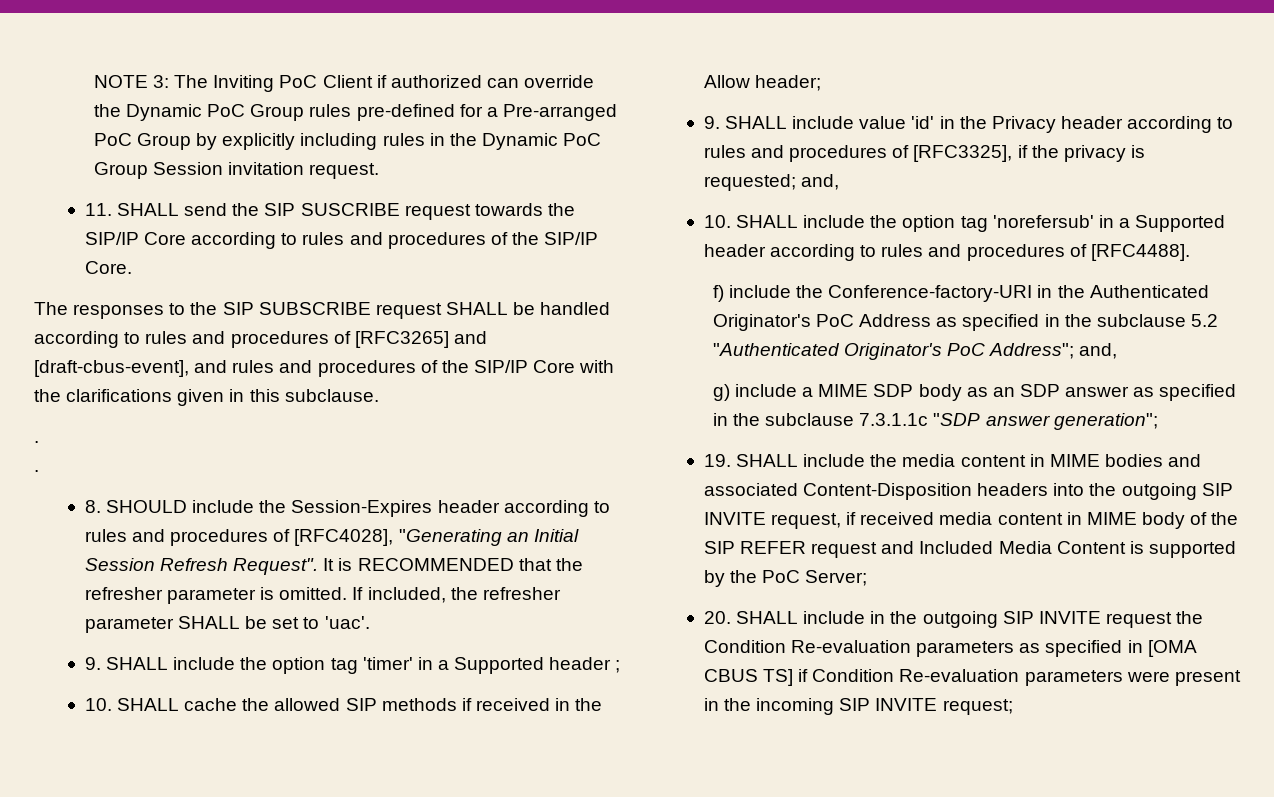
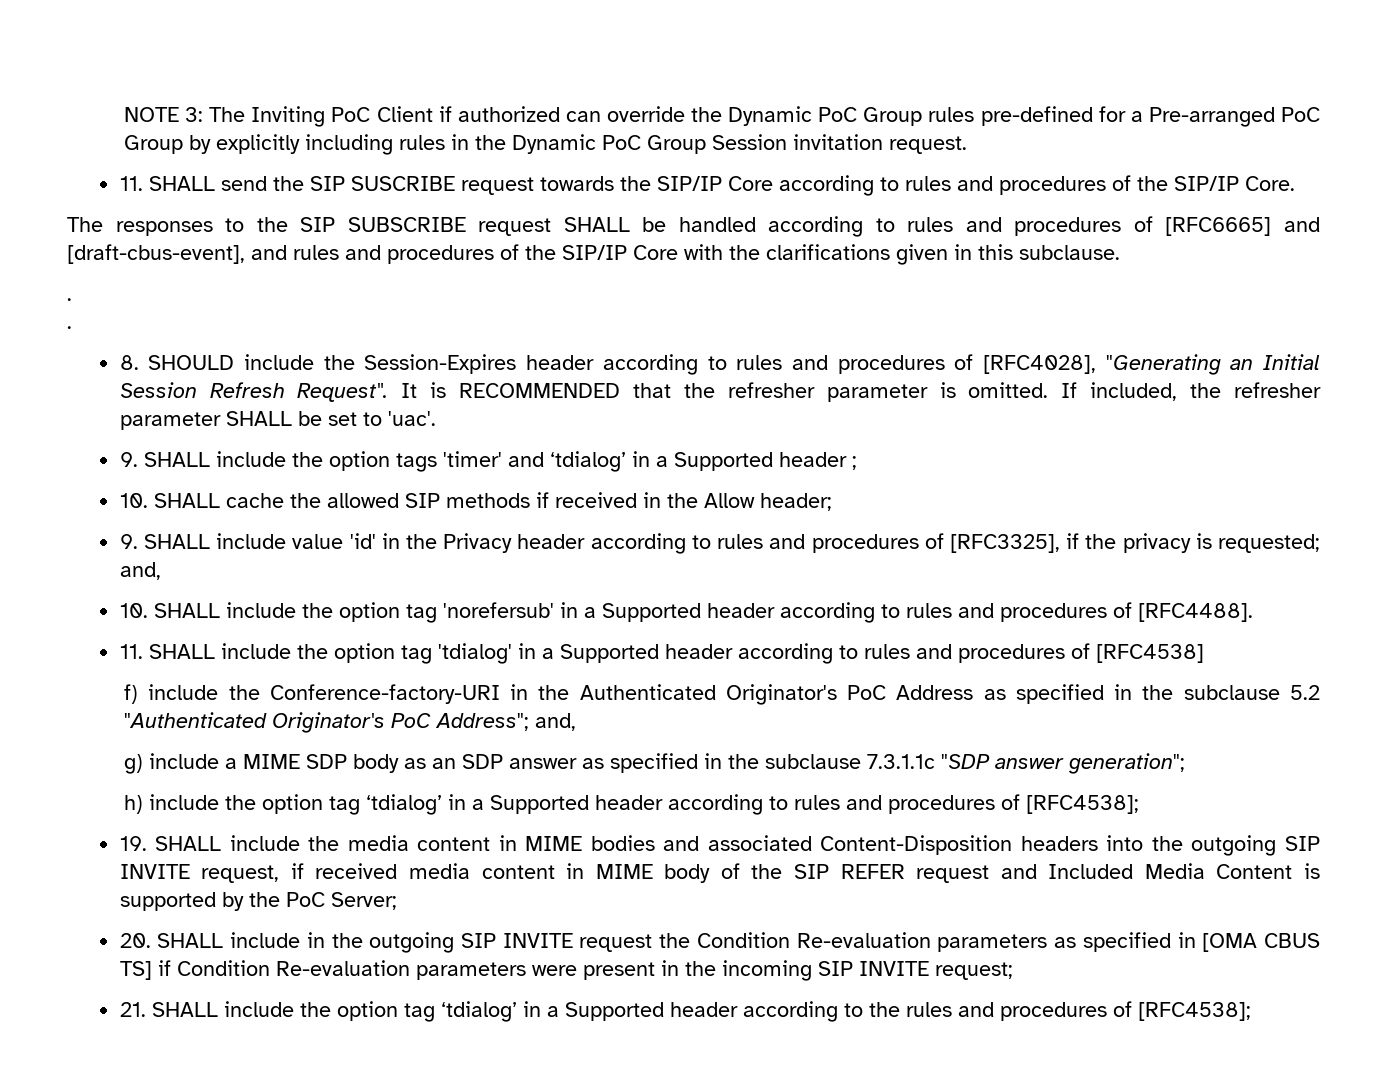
- The responses to the SIP SUBSCRIBE request SHALL be handled according to rules and procedures of [RFC3265] and [draft-cbus-event], and rules and procedures of the SIP/IP Core with the clarifications given in this subclause.
+ The responses to the SIP SUBSCRIBE request SHALL be handled according to rules and procedures of [RFC6665] and [draft-cbus-event], and rules and procedures of the SIP/IP Core with the clarifications given in this subclause.
- 9. SHALL include the option tag 'timer' in a Supported header ;
+ 9. SHALL include the option tags 'timer' and ‘tdialog’ in a Supported header ;
+ 11. SHALL include the option tag 'tdialog' in a Supported header according to rules and procedures of [RFC4538]
+ h) include the option tag ‘tdialog’ in a Supported header according to rules and procedures of [RFC4538];
+ 21. SHALL include the option tag ‘tdialog’ in a Supported header according to the rules and procedures of [RFC4538];

